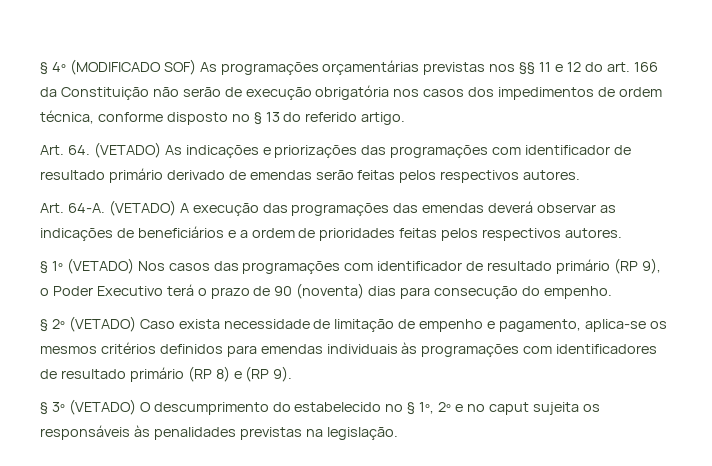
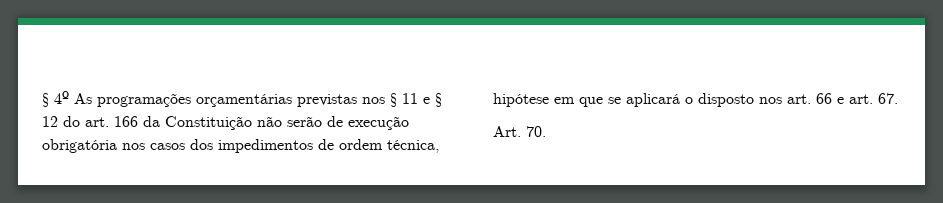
- § 4º (MODIFICADO SOF) As programações orçamentárias previstas nos §§ 11 e 12 do art. 166 da Constituição não serão de execução obrigatória nos casos dos impedimentos de ordem técnica, conforme disposto no § 13 do referido artigo.
- Art. 64. (VETADO) As indicações e priorizações das programações com identificador de resultado primário derivado de emendas serão feitas pelos respectivos autores.
- Art. 64-A. (VETADO) A execução das programações das emendas deverá observar as indicações de beneficiários e a ordem de prioridades feitas pelos respectivos autores.
- § 1º (VETADO) Nos casos das programações com identificador de resultado primário (RP 9), o Poder Executivo terá o prazo de 90 (noventa) dias para consecução do empenho.
- § 2º (VETADO) Caso exista necessidade de limitação de empenho e pagamento, aplica-se os mesmos critérios definidos para emendas individuais às programações com identificadores de resultado primário (RP 8) e (RP 9).
- § 3º (VETADO) O descumprimento do estabelecido no § 1º, 2º e no caput sujeita os responsáveis às penalidades previstas na legislação.
+ § 4º As programações orçamentárias previstas nos § 11 e § 12 do art. 166 da Constituição não serão de execução obrigatória nos casos dos impedimentos de ordem técnica, hipótese em que se aplicará o disposto nos art. 66 e art. 67.
+ Art. 70.

